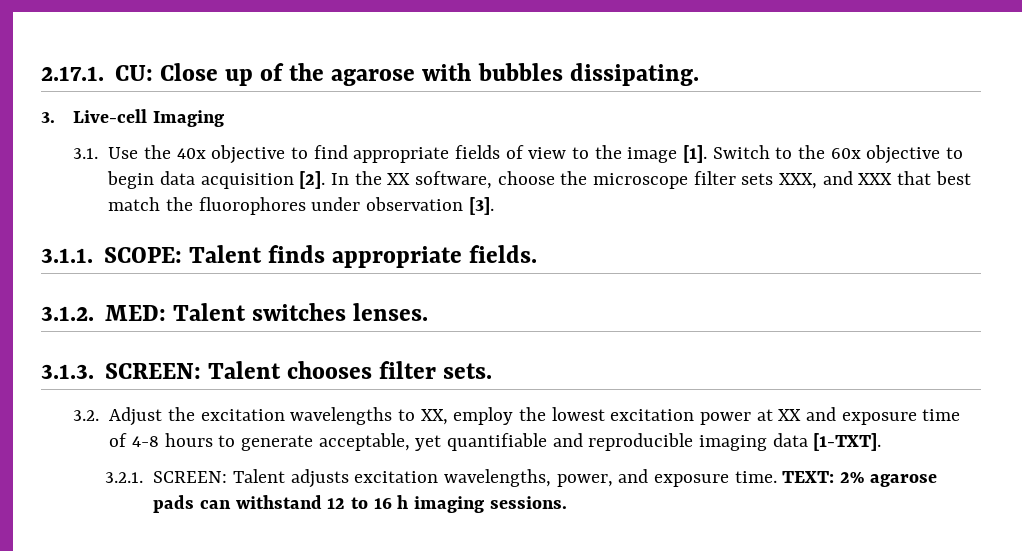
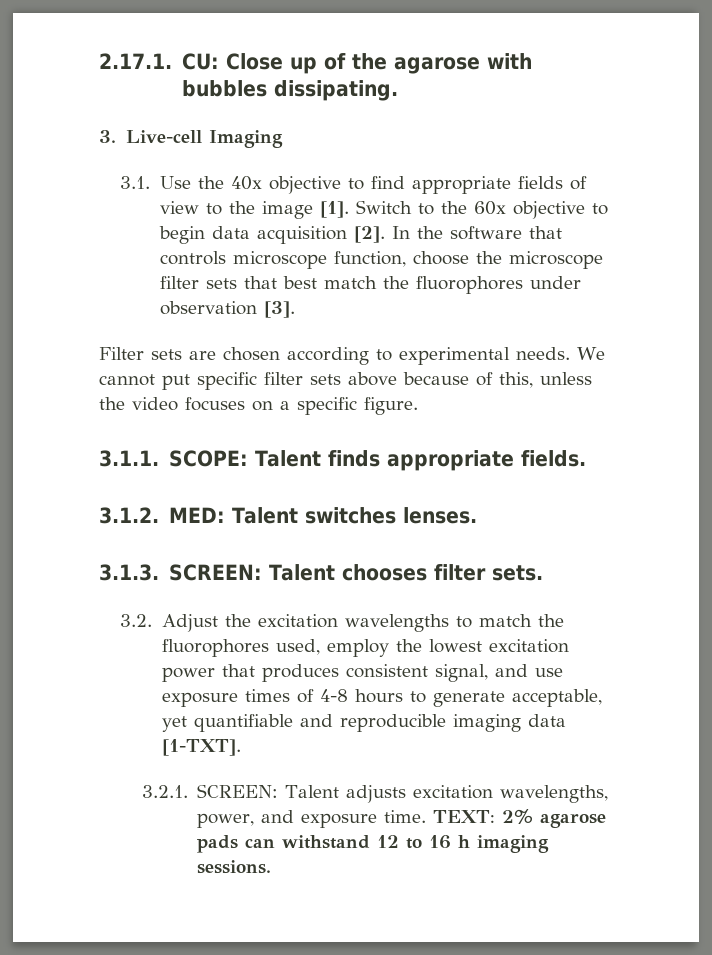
- In the XX software, choose the microscope filter sets XXX, and XXX that best match the fluorophores under observation [3].
+ In the software that controls microscope function, choose the microscope filter sets that best match the fluorophores under observation [3].
+ Filter sets are chosen according to experimental needs. We cannot put specific filter sets above because of this, unless the video focuses on a specific figure.
- 3.2. Adjust the excitation wavelengths to XX, employ the lowest excitation power at XX and exposure time of 4-8 hours to generate acceptable, yet quantifiable and reproducible imaging data [1-TXT].
+ 3.2. Adjust the excitation wavelengths to match the fluorophores used, employ the lowest excitation power that produces consistent signal, and use exposure times of 4-8 hours to generate acceptable, yet quantifiable and reproducible imaging data [1-TXT].

